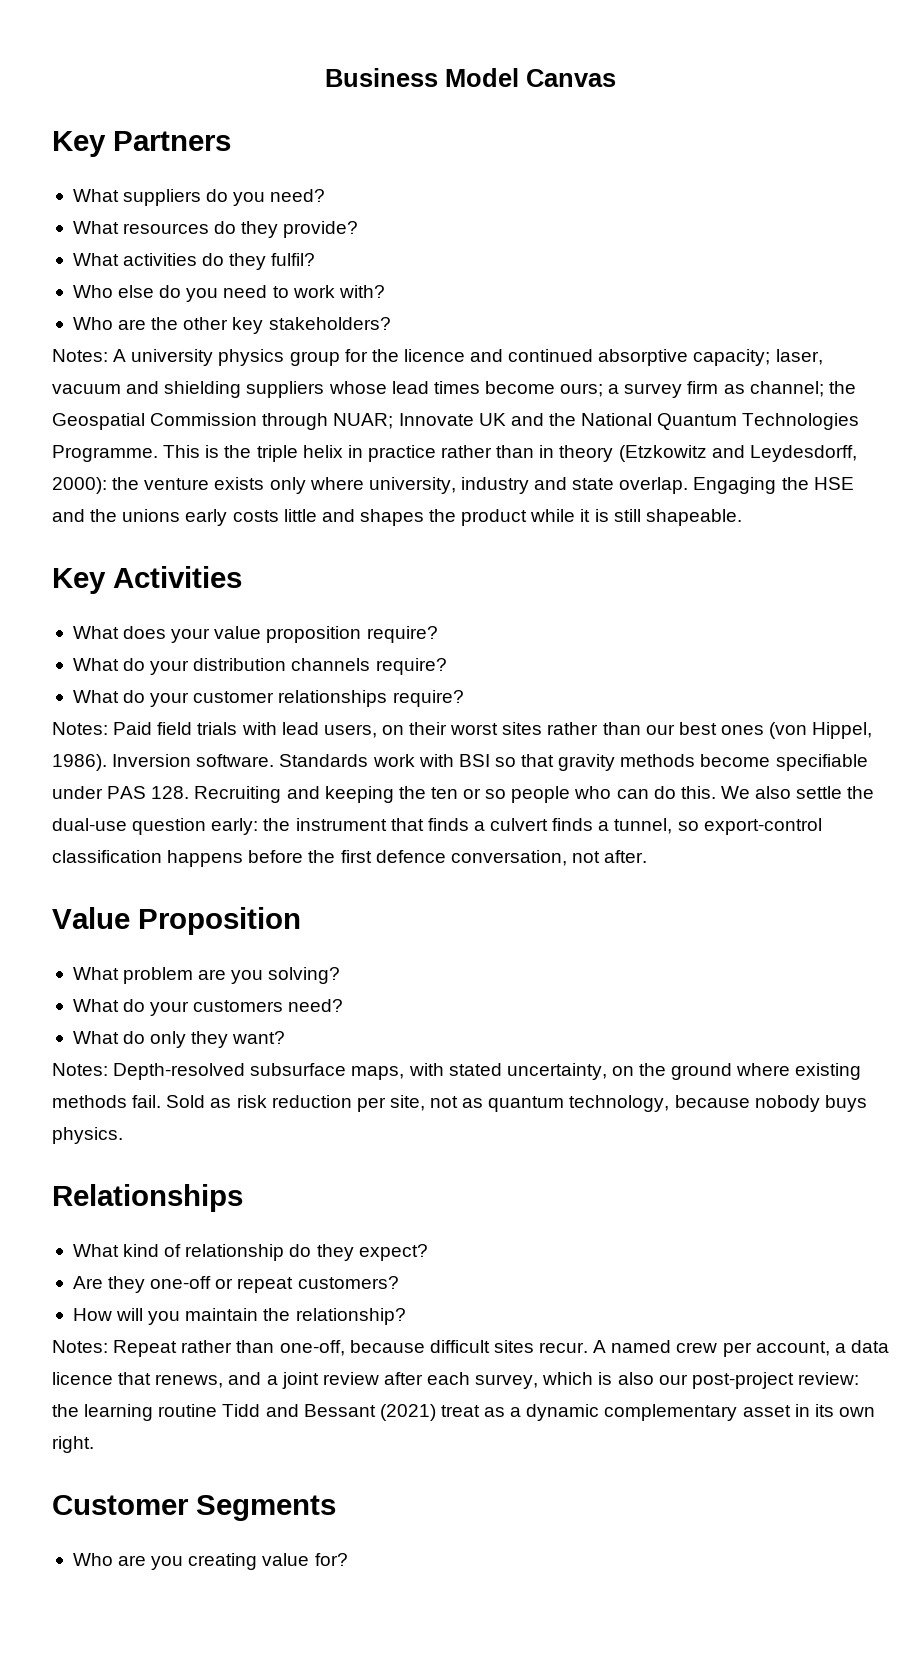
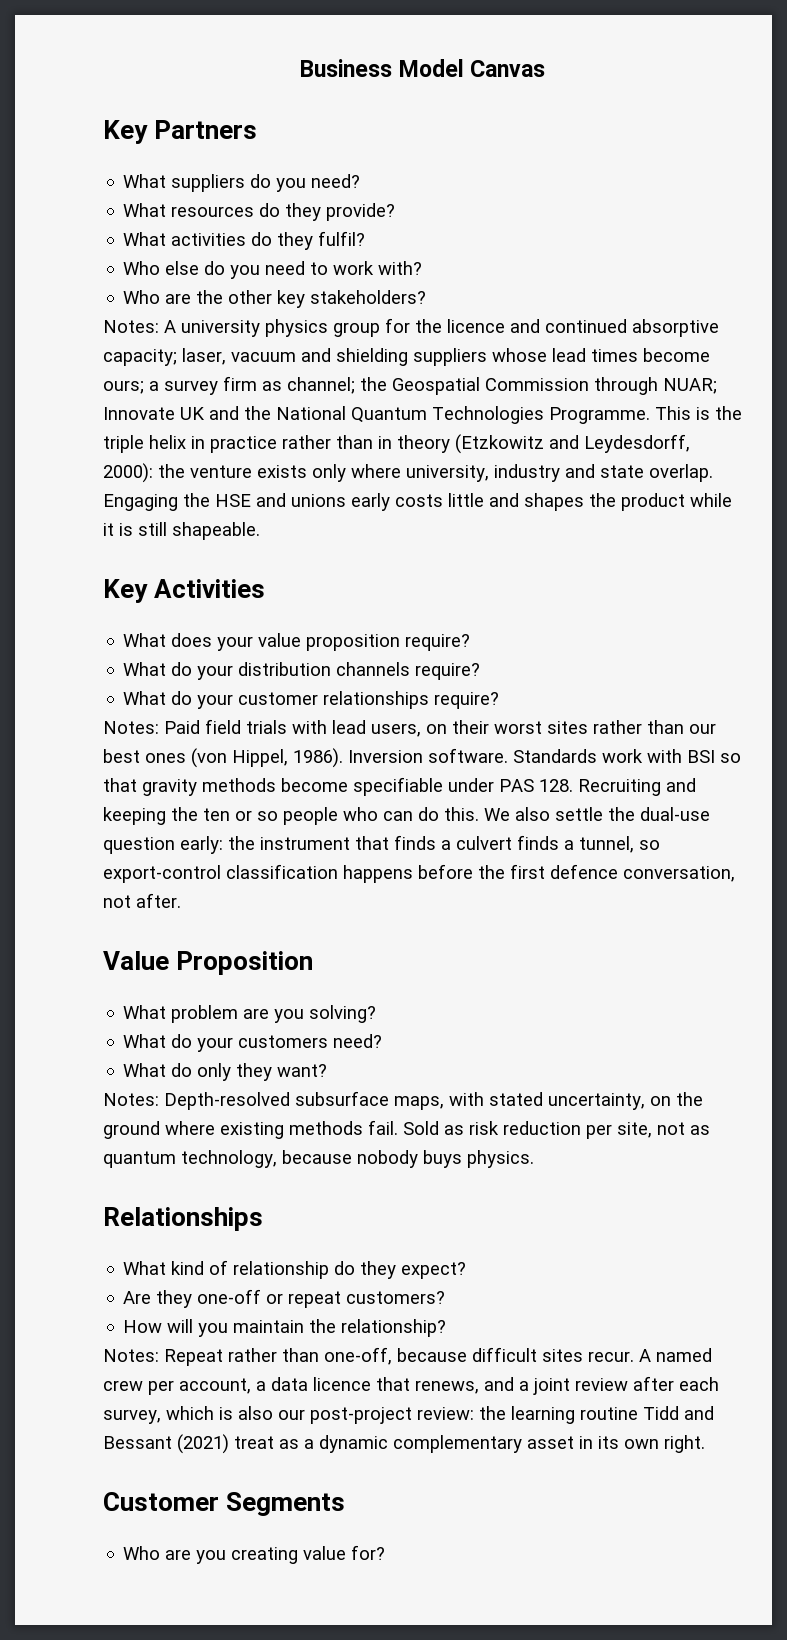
- Engaging the HSE and the unions early costs little and shapes the product while it is still shapeable.
+ Engaging the HSE and unions early costs little and shapes the product while it is still shapeable.

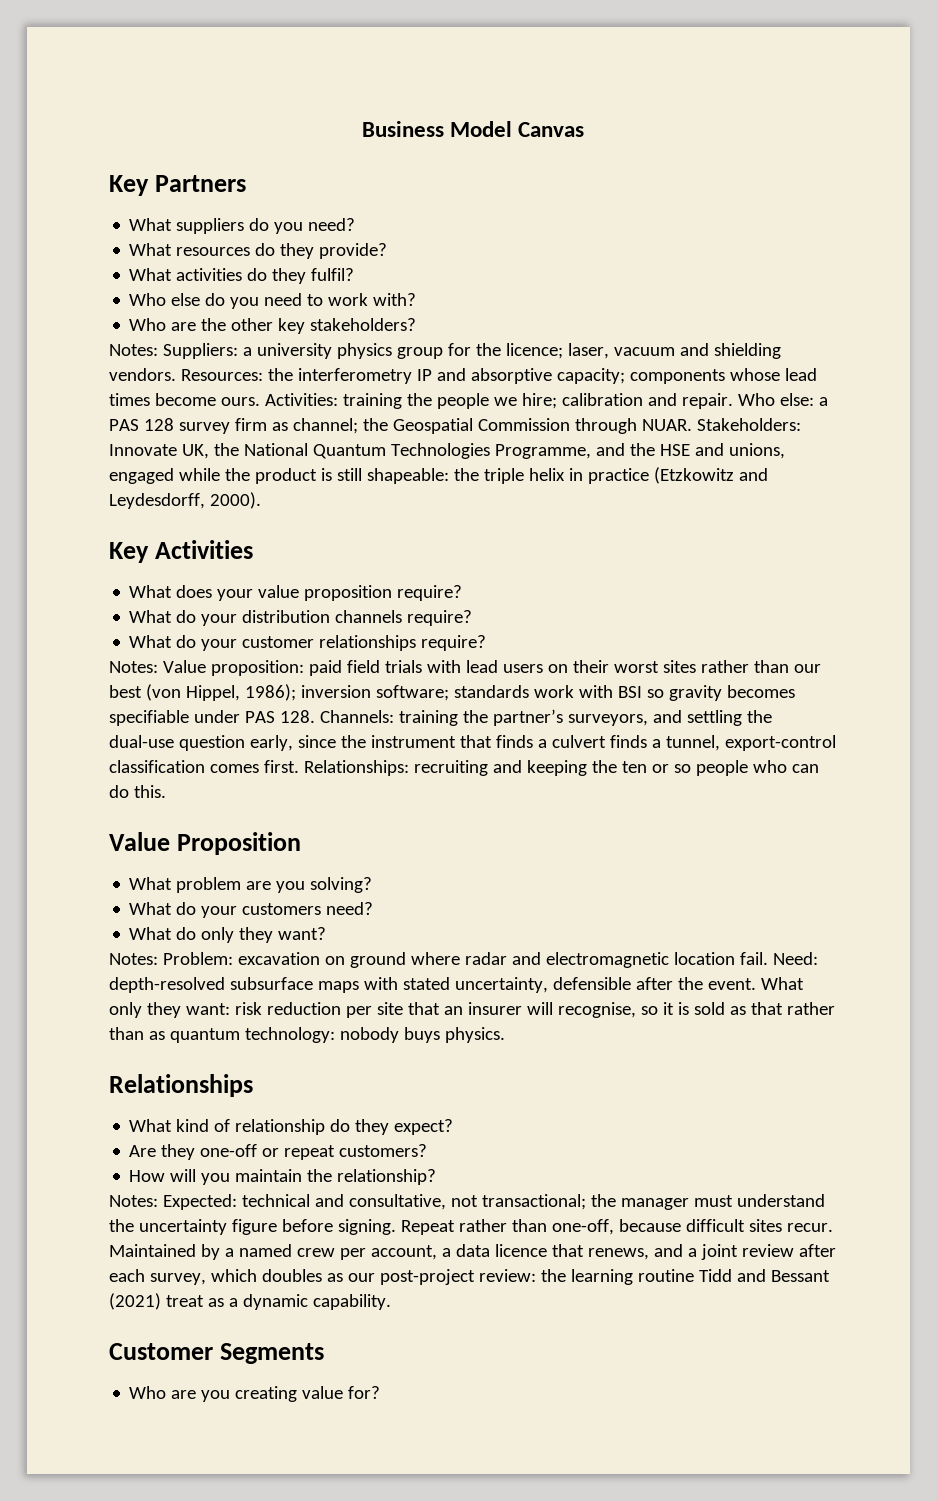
- Notes: A university physics group for the licence and continued absorptive capacity; laser, vacuum and shielding suppliers whose lead times become ours; a survey firm as channel; the Geospatial Commission through NUAR; Innovate UK and the National Quantum Technologies Programme. This is the triple helix in practice rather than in theory (Etzkowitz and Leydesdorff, 2000): the venture exists only where university, industry and state overlap. Engaging the HSE and unions early costs little and shapes the product while it is still shapeable.
+ Notes: Suppliers: a university physics group for the licence; laser, vacuum and shielding vendors. Resources: the interferometry IP and absorptive capacity; components whose lead times become ours. Activities: training the people we hire; calibration and repair. Who else: a PAS 128 survey firm as channel; the Geospatial Commission through NUAR. Stakeholders: Innovate UK, the National Quantum Technologies Programme, and the HSE and unions, engaged while the product is still shapeable: the triple helix in practice (Etzkowitz and Leydesdorff, 2000).
- Notes: Paid field trials with lead users, on their worst sites rather than our best ones (von Hippel, 1986). Inversion software. Standards work with BSI so that gravity methods become specifiable under PAS 128. Recruiting and keeping the ten or so people who can do this. We also settle the dual-use question early: the instrument that finds a culvert finds a tunnel, so export-control classification happens before the first defence conversation, not after.
+ Notes: Value proposition: paid field trials with lead users on their worst sites rather than our best (von Hippel, 1986); inversion software; standards work with BSI so gravity becomes specifiable under PAS 128. Channels: training the partner’s surveyors, and settling the dual-use question early, since the instrument that finds a culvert finds a tunnel, export-control classification comes first. Relationships: recruiting and keeping the ten or so people who can do this.
- Notes: Depth-resolved subsurface maps, with stated uncertainty, on the ground where existing methods fail. Sold as risk reduction per site, not as quantum technology, because nobody buys physics.
+ Notes: Problem: excavation on ground where radar and electromagnetic location fail. Need: depth-resolved subsurface maps with stated uncertainty, defensible after the event. What only they want: risk reduction per site that an insurer will recognise, so it is sold as that rather than as quantum technology: nobody buys physics.
- Notes: Repeat rather than one-off, because difficult sites recur.
+ Notes: Expected: technical and consultative, not transactional; the manager must understand the uncertainty figure before signing. Repeat rather than one-off, because difficult sites recur.
- A named crew per account, a data licence that renews, and a joint review after each survey, which is also our post-project review: the learning routine Tidd and Bessant (2021) treat as a dynamic complementary asset in its own right.
+ Maintained by a named crew per account, a data licence that renews, and a joint review after each survey, which doubles as our post-project review: the learning routine Tidd and Bessant (2021) treat as a dynamic capability.

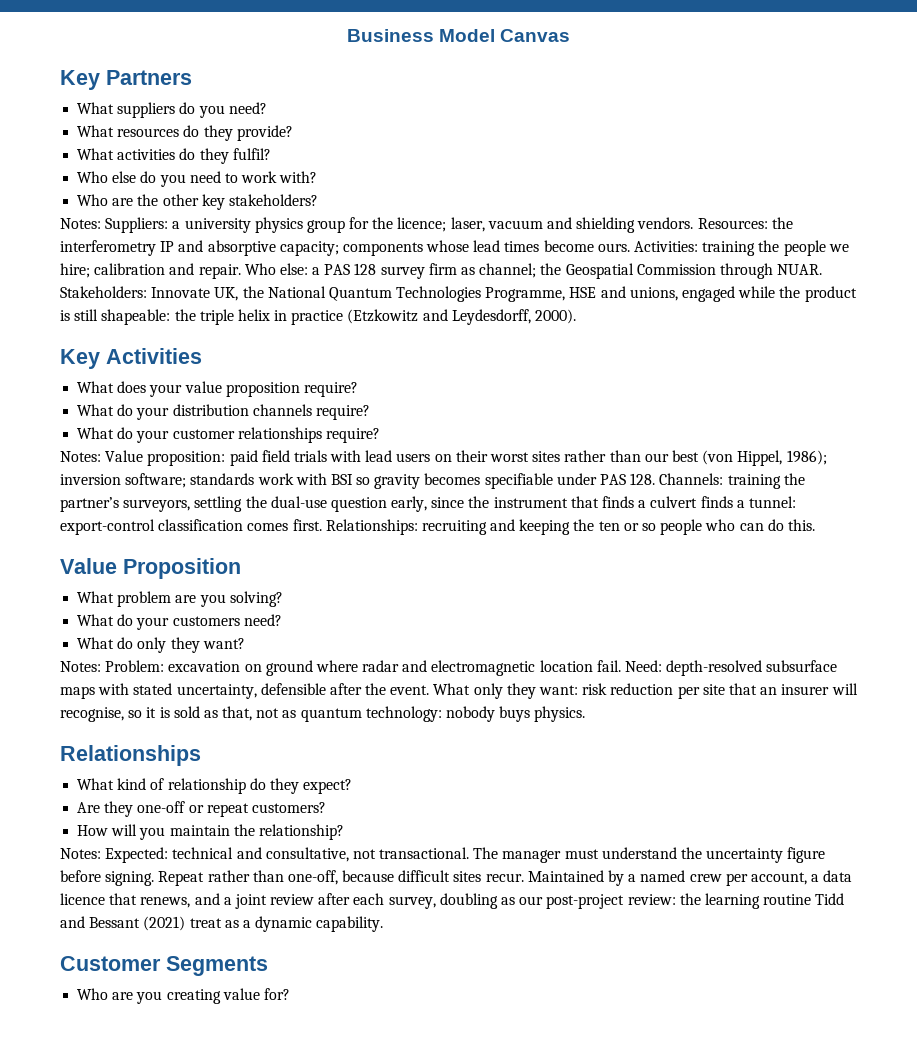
- Stakeholders: Innovate UK, the National Quantum Technologies Programme, and the HSE and unions, engaged while the product is still shapeable: the triple helix in practice (Etzkowitz and Leydesdorff, 2000).
+ Stakeholders: Innovate UK, the National Quantum Technologies Programme, HSE and unions, engaged while the product is still shapeable: the triple helix in practice (Etzkowitz and Leydesdorff, 2000).
- Notes: Value proposition: paid field trials with lead users on their worst sites rather than our best (von Hippel, 1986); inversion software; standards work with BSI so gravity becomes specifiable under PAS 128. Channels: training the partner’s surveyors, and settling the dual-use question early, since the instrument that finds a culvert finds a tunnel, export-control classification comes first.
+ Notes: Value proposition: paid field trials with lead users on their worst sites rather than our best (von Hippel, 1986); inversion software; standards work with BSI so gravity becomes specifiable under PAS 128. Channels: training the partner’s surveyors, settling the dual-use question early, since the instrument that finds a culvert finds a tunnel: export-control classification comes first.
- What only they want: risk reduction per site that an insurer will recognise, so it is sold as that rather than as quantum technology: nobody buys physics.
+ What only they want: risk reduction per site that an insurer will recognise, so it is sold as that, not as quantum technology: nobody buys physics.
- Notes: Expected: technical and consultative, not transactional; the manager must understand the uncertainty figure before signing.
+ Notes: Expected: technical and consultative, not transactional. The manager must understand the uncertainty figure before signing.
- Maintained by a named crew per account, a data licence that renews, and a joint review after each survey, which doubles as our post-project review: the learning routine Tidd and Bessant (2021) treat as a dynamic capability.
+ Maintained by a named crew per account, a data licence that renews, and a joint review after each survey, doubling as our post-project review: the learning routine Tidd and Bessant (2021) treat as a dynamic capability.

